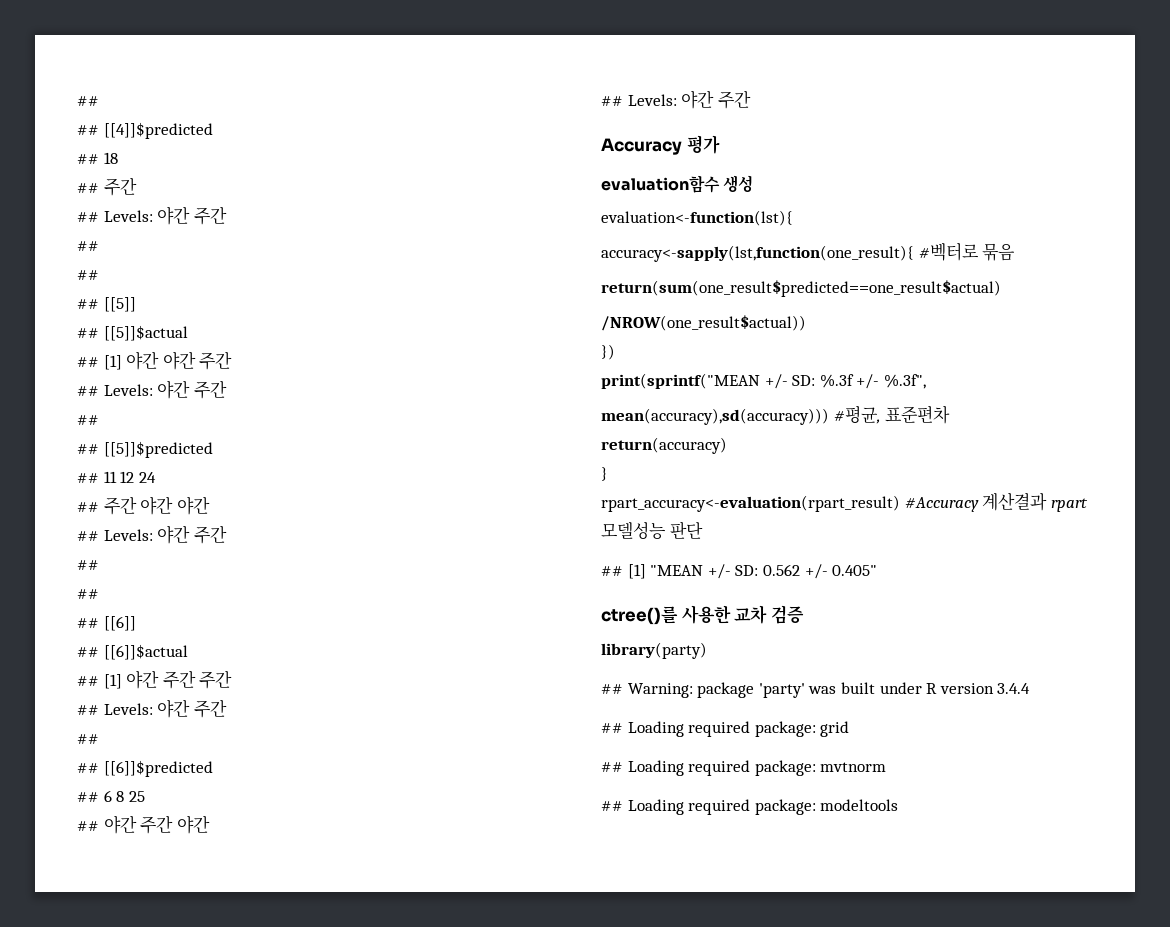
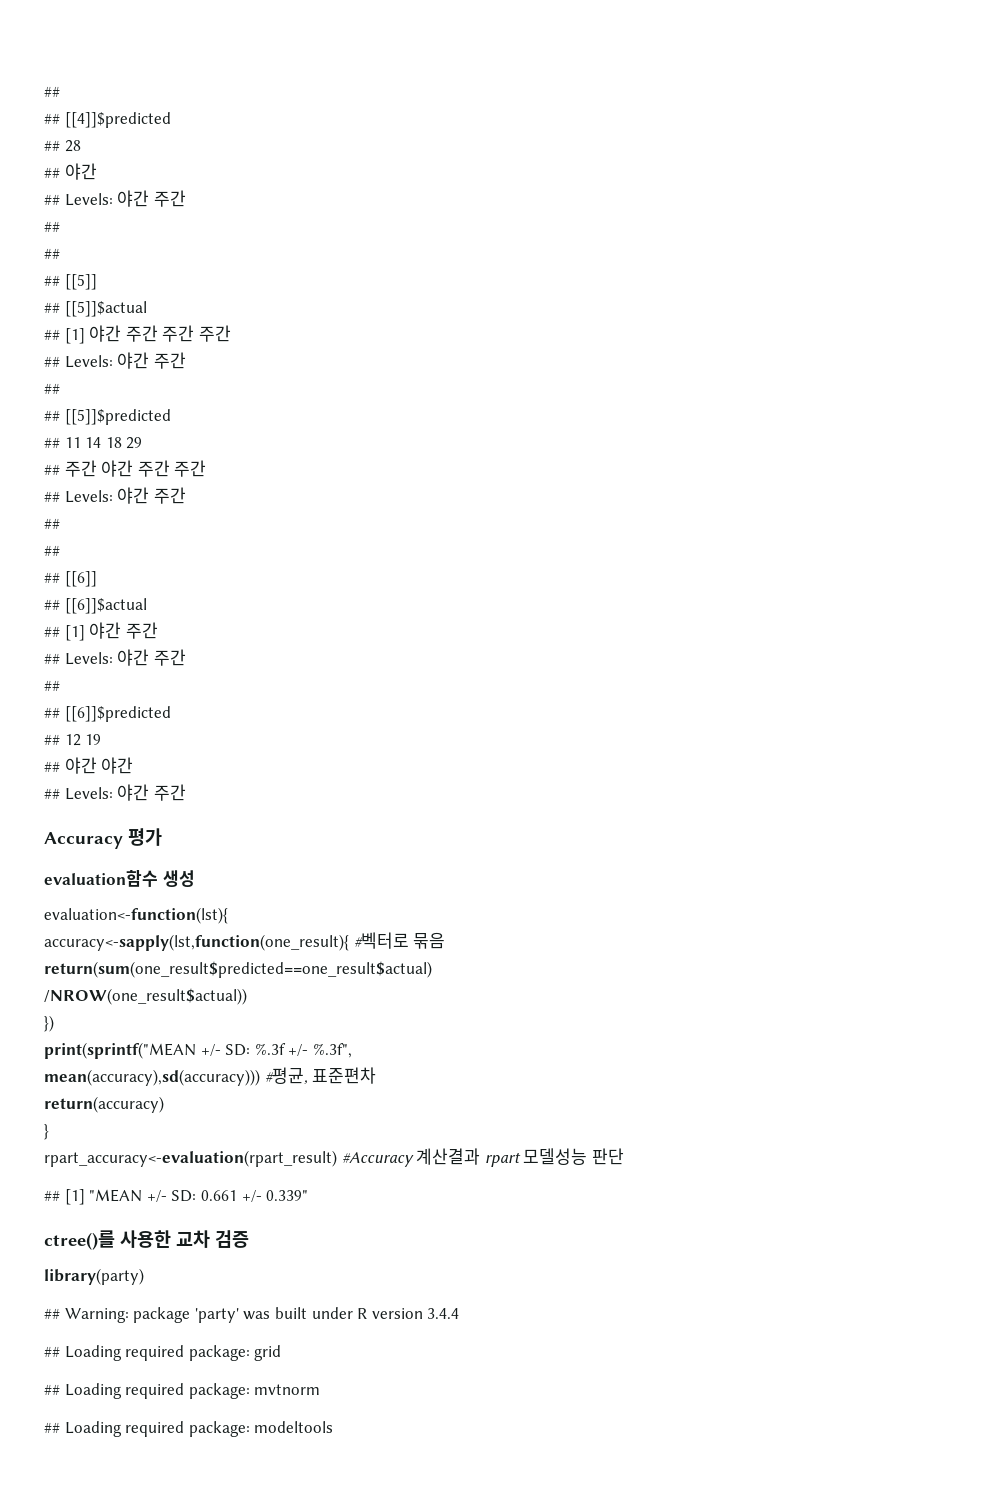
- ## 18
- ## 주간
+ ## 28
+ ## 야간
- ## [1] 야간 야간 주간
+ ## [1] 야간 주간 주간 주간
- ## 11 12 24
+ ## 11 14 18 29
- ## 주간 야간 야간
+ ## 주간 야간 주간 주간
  ## [[6]]$actual
- ## [1] 야간 주간 주간
+ ## [1] 야간 주간
- ## 6 8 25
- ## 야간 주간 야간
+ ## 12 19
+ ## 야간 야간
- ## [1] "MEAN +/- SD: 0.562 +/- 0.405"
+ ## [1] "MEAN +/- SD: 0.661 +/- 0.339"

